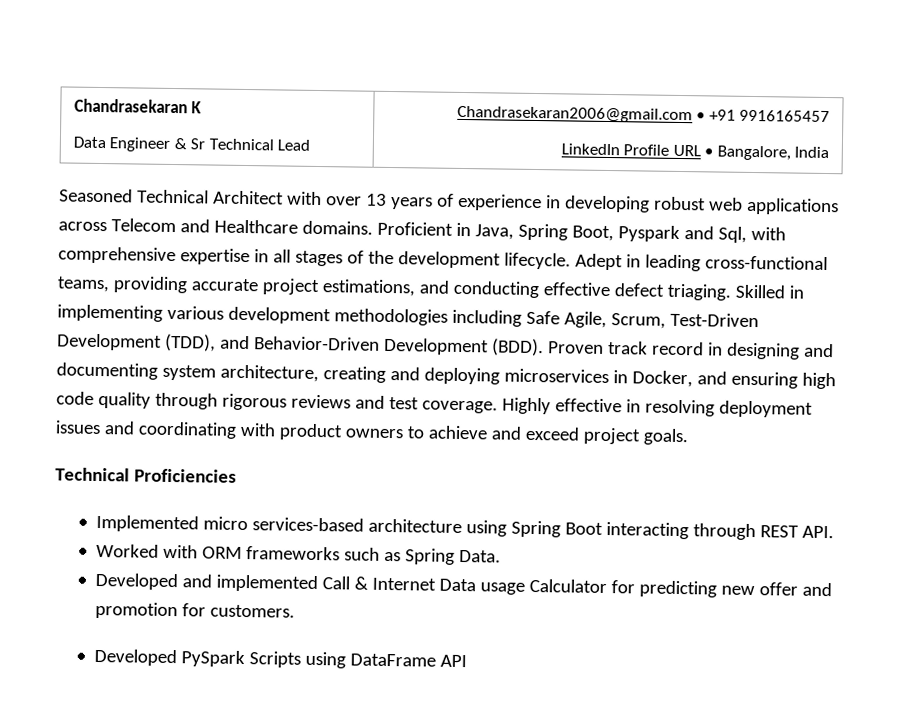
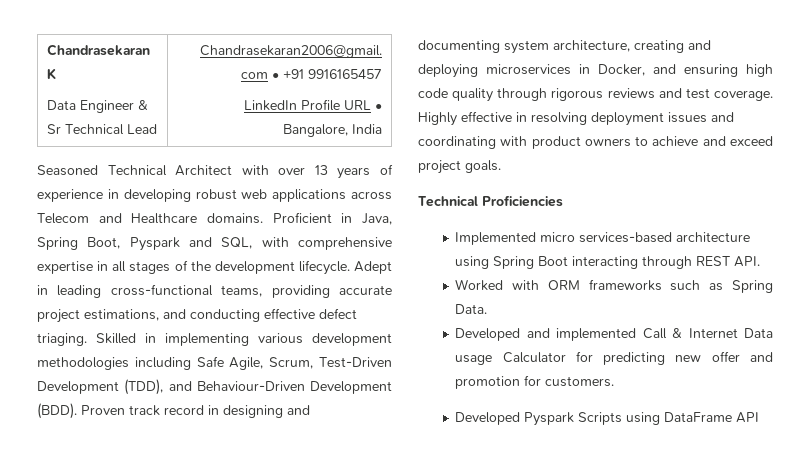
- Proficient in Java, Spring Boot, Pyspark and Sql, with comprehensive expertise in all stages of the development lifecycle.
+ Proficient in Java, Spring Boot, Pyspark and SQL, with comprehensive expertise in all stages of the development lifecycle.
- Skilled in implementing various development methodologies including Safe Agile, Scrum, Test-Driven Development (TDD), and Behavior-Driven Development (BDD).
+ Skilled in implementing various development methodologies including Safe Agile, Scrum, Test-Driven Development (TDD), and Behaviour-Driven Development (BDD).
- Developed PySpark Scripts using DataFrame API
+ Developed Pyspark Scripts using DataFrame API

